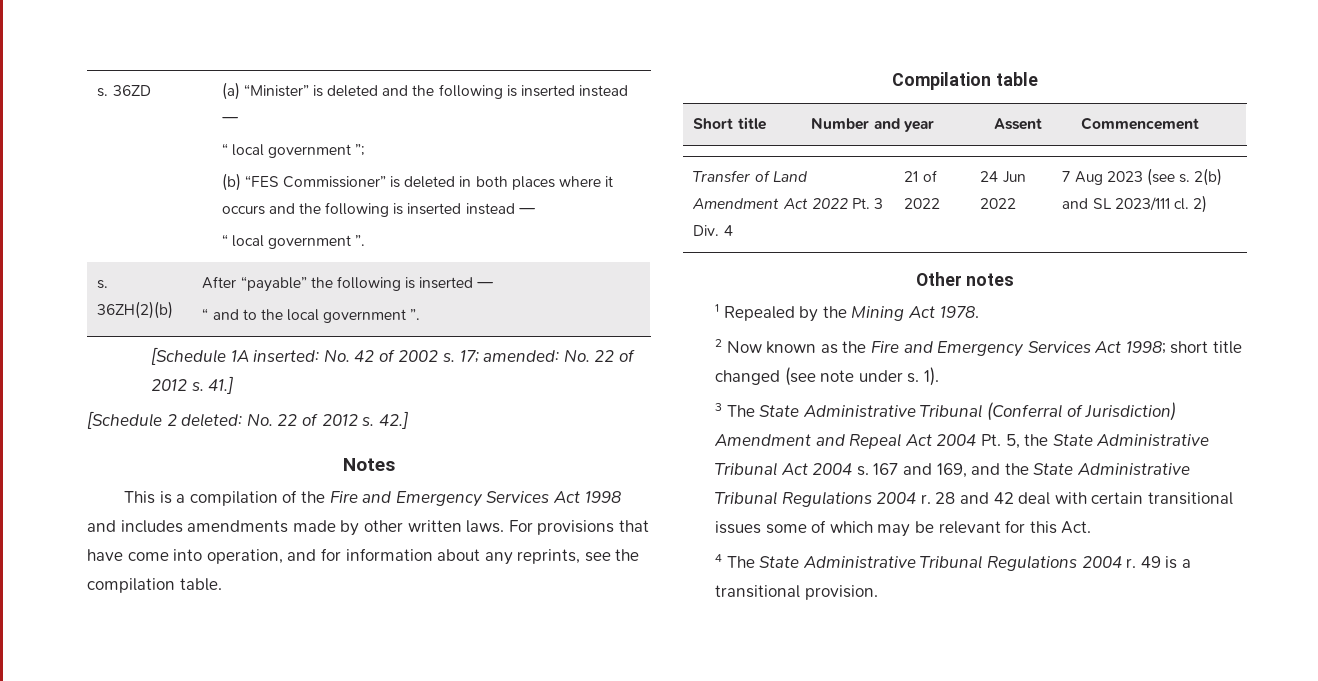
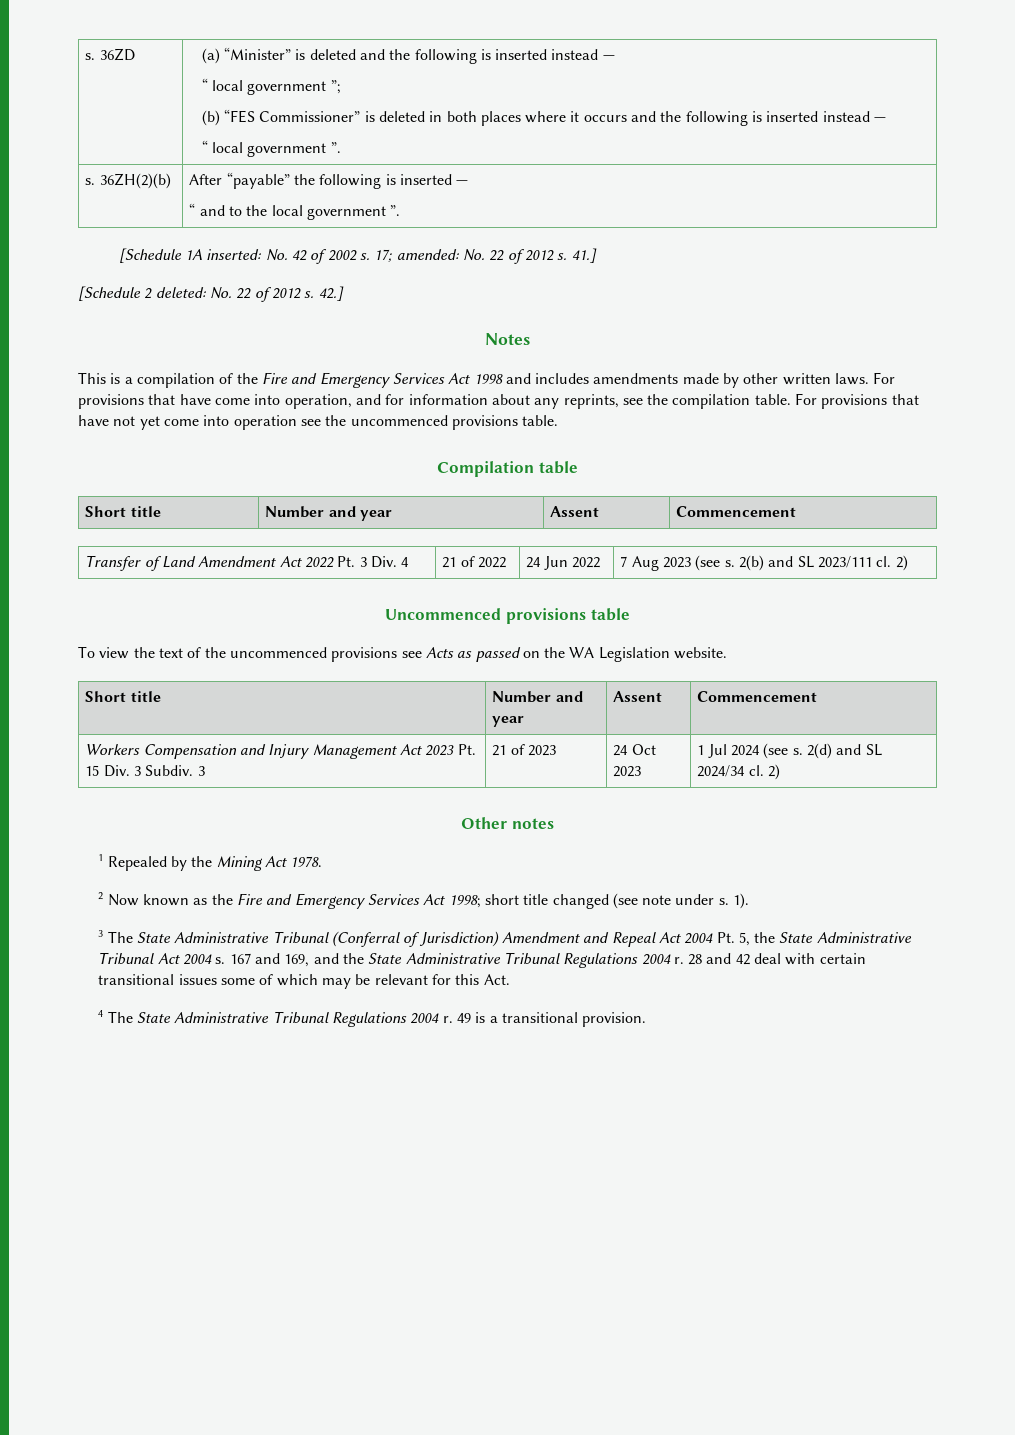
+ For provisions that have not yet come into operation see the uncommenced provisions table.
+ Uncommenced provisions table
+ To view the text of the uncommenced provisions see Acts as passed on the WA Legislation website.
+ Short title | Number and year | Assent | Commencement
+ Workers Compensation and Injury Management Act 2023 Pt. 15 Div. 3 Subdiv. 3 | 21 of 2023 | 24 Oct 2023 | 1 Jul 2024 (see s. 2(d) and SL 2024/34 cl. 2)

